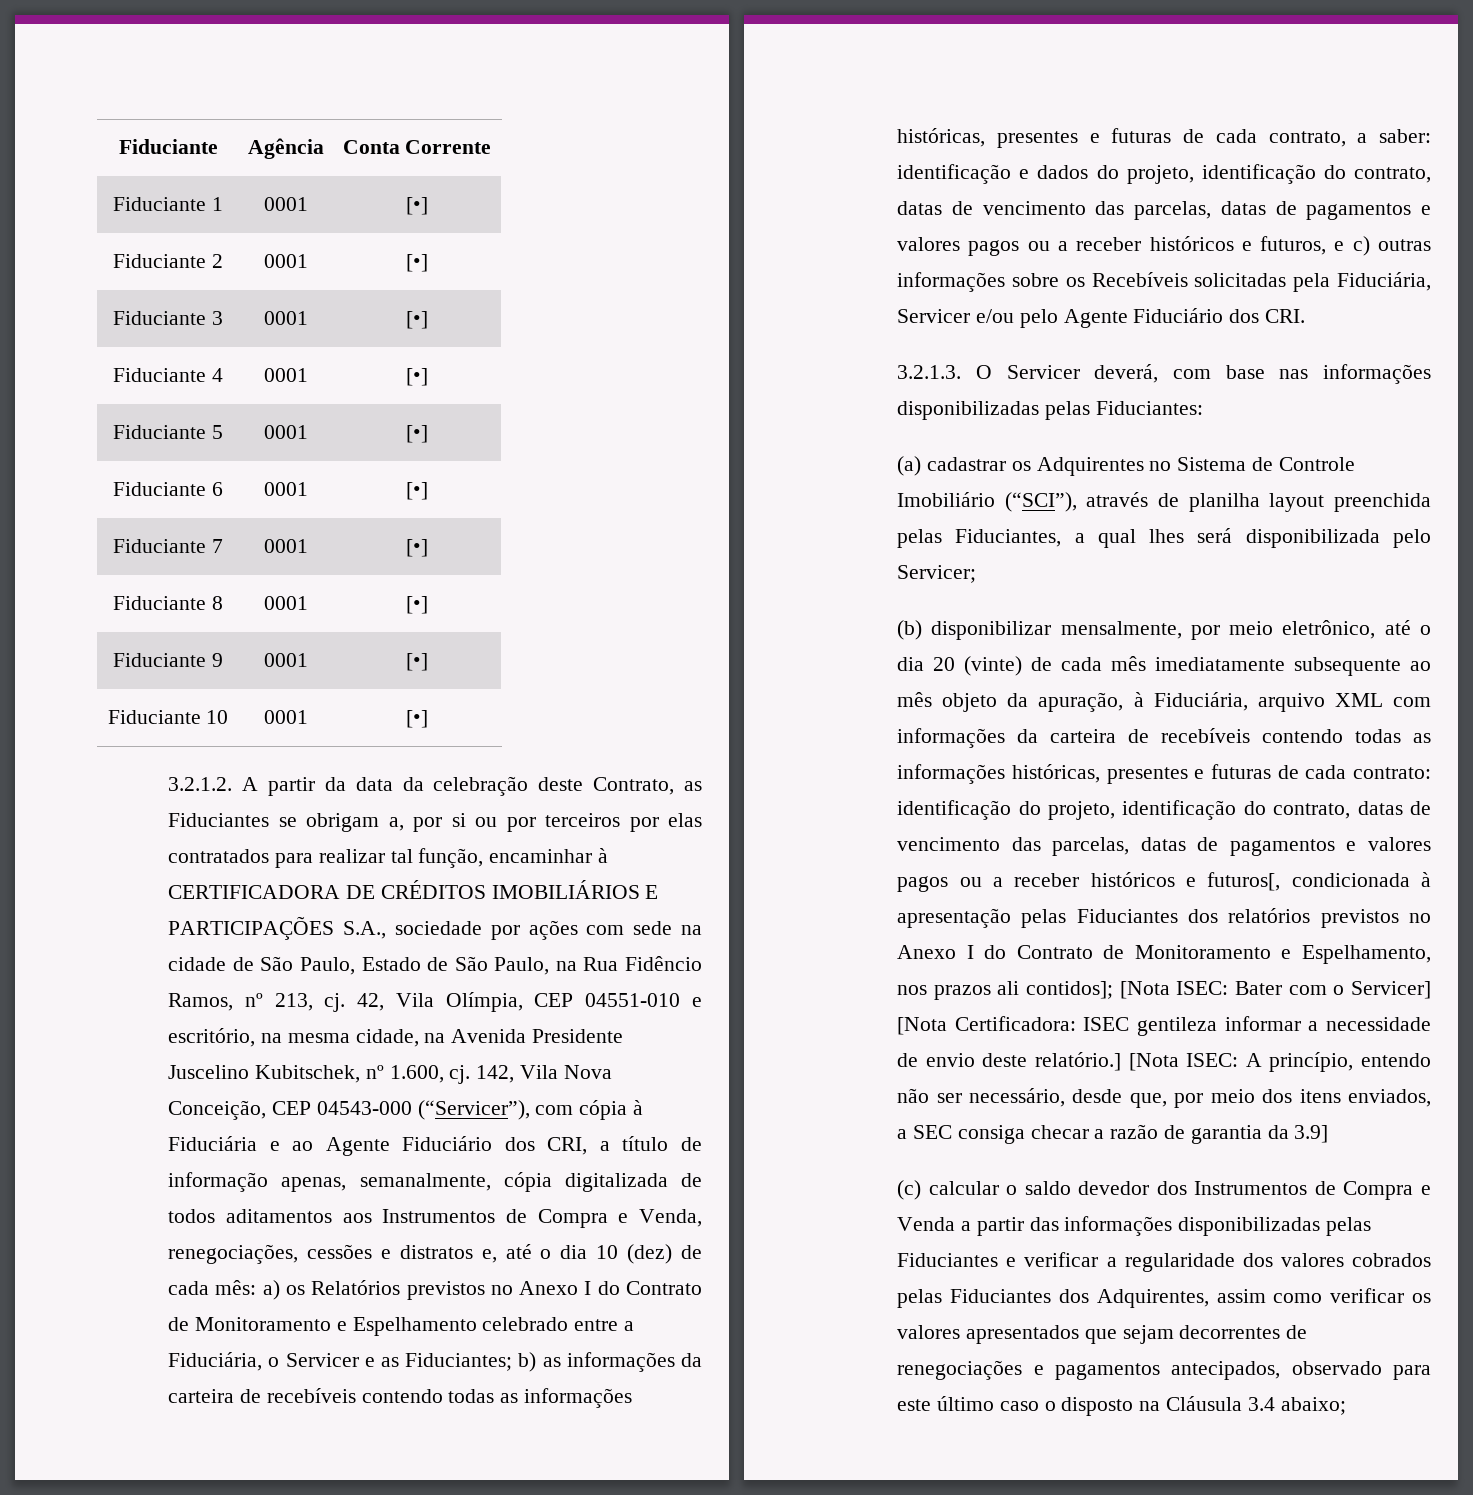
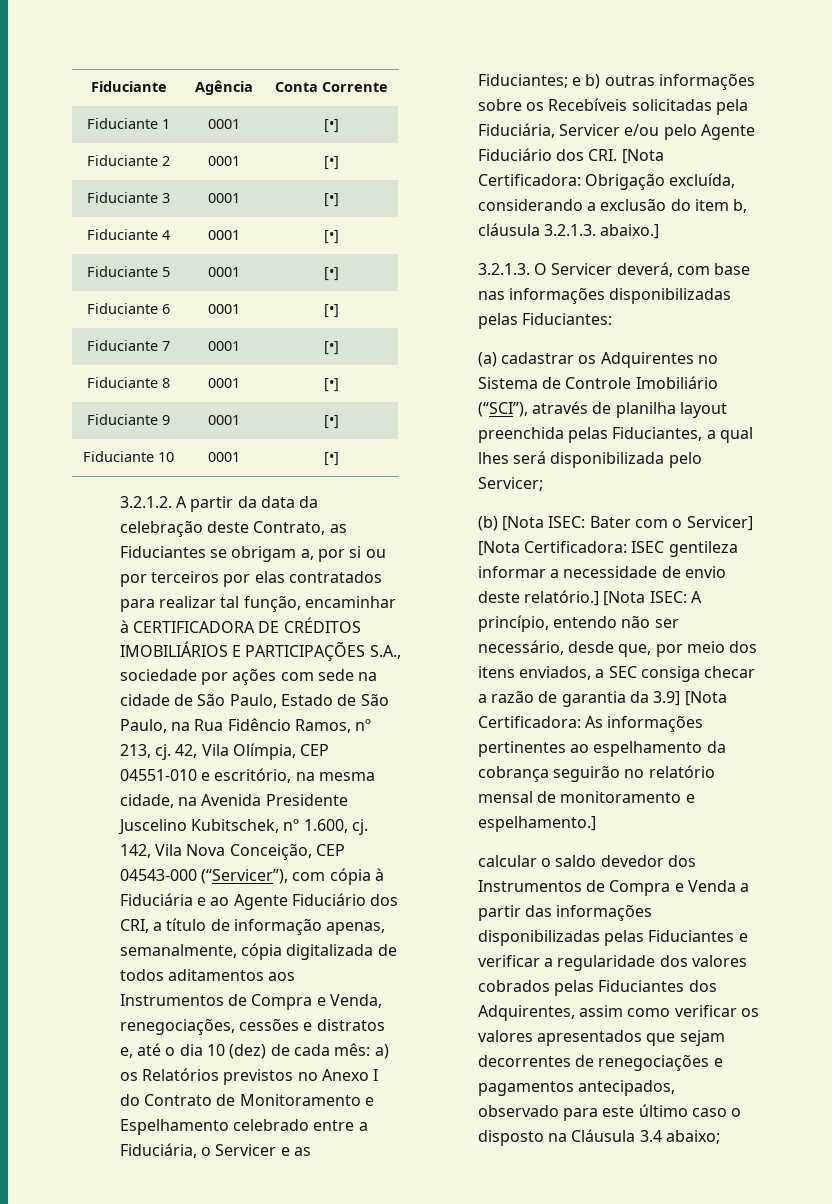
- b) as informações da carteira de recebíveis contendo todas as informações históricas, presentes e futuras de cada contrato, a saber: identificação e dados do projeto, identificação do contrato, datas de vencimento das parcelas, datas de pagamentos e valores pagos ou a receber históricos e futuros, e c) outras informações sobre os Recebíveis solicitadas pela Fiduciária, Servicer e/ou pelo Agente Fiduciário dos CRI.
+ e b) outras informações sobre os Recebíveis solicitadas pela Fiduciária, Servicer e/ou pelo Agente Fiduciário dos CRI. [Nota Certificadora: Obrigação excluída, considerando a exclusão do item b, cláusula 3.2.1.3. abaixo.]
- (b) disponibilizar mensalmente, por meio eletrônico, até o dia 20 (vinte) de cada mês imediatamente subsequente ao mês objeto da apuração, à Fiduciária, arquivo XML com informações da carteira de recebíveis contendo todas as informações históricas, presentes e futuras de cada contrato: identificação do projeto, identificação do contrato, datas de vencimento das parcelas, datas de pagamentos e valores pagos ou a receber históricos e futuros[, condicionada à apresentação pelas Fiduciantes dos relatórios previstos no Anexo I do Contrato de Monitoramento e Espelhamento, nos prazos ali contidos]; [Nota ISEC: Bater com o Servicer] [Nota Certificadora: ISEC gentileza informar a necessidade de envio deste relatório.]
+ (b) [Nota ISEC: Bater com o Servicer] [Nota Certificadora: ISEC gentileza informar a necessidade de envio deste relatório.]
- A princípio, entendo não ser necessário, desde que, por meio dos itens enviados, a SEC consiga checar a razão de garantia da 3.9]
- (c) calcular o saldo devedor dos Instrumentos de Compra e Venda a partir das informações disponibilizadas pelas Fiduciantes e verificar a regularidade dos valores cobrados pelas Fiduciantes dos Adquirentes, assim como verificar os valores apresentados que sejam decorrentes de renegociações e pagamentos antecipados, observado para este último caso o disposto na Cláusula 3.4 abaixo;
+ A princípio, entendo não ser necessário, desde que, por meio dos itens enviados, a SEC consiga checar a razão de garantia da 3.9] [Nota Certificadora: As informações pertinentes ao espelhamento da cobrança seguirão no relatório mensal de monitoramento e espelhamento.]
+ calcular o saldo devedor dos Instrumentos de Compra e Venda a partir das informações disponibilizadas pelas Fiduciantes e verificar a regularidade dos valores cobrados pelas Fiduciantes dos Adquirentes, assim como verificar os valores apresentados que sejam decorrentes de renegociações e pagamentos antecipados, observado para este último caso o disposto na Cláusula 3.4 abaixo;

